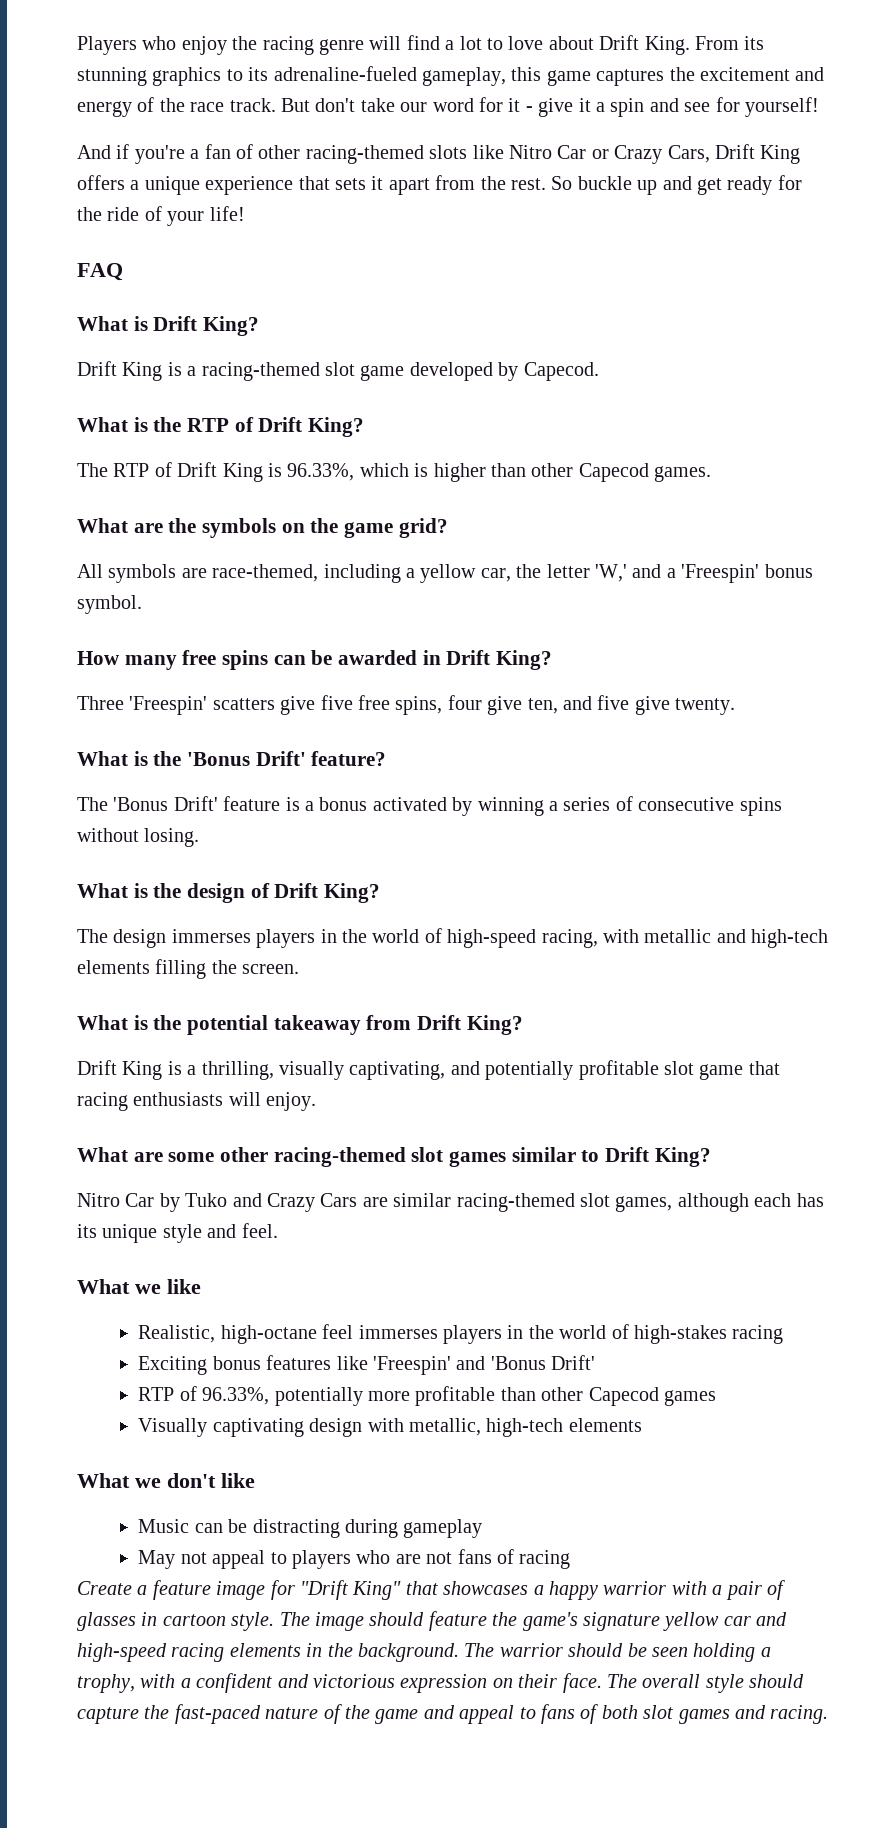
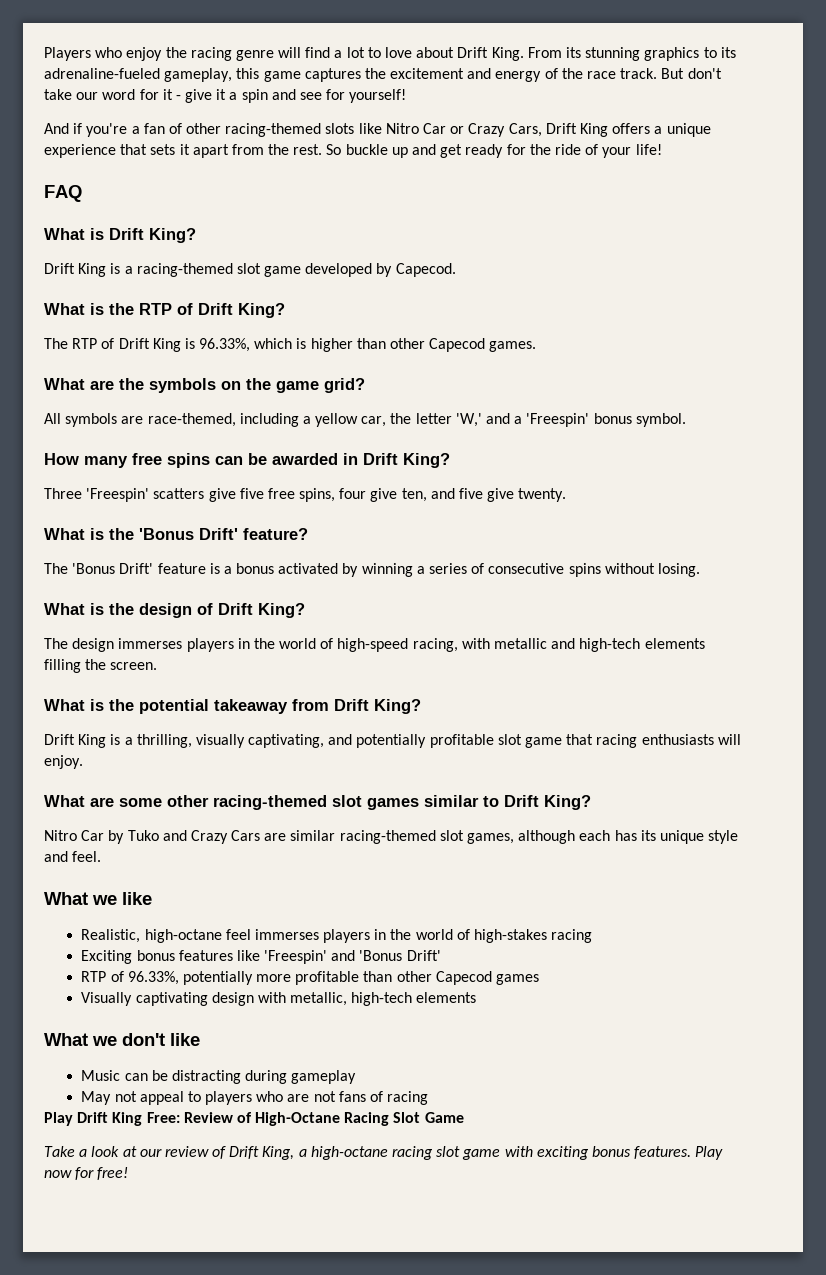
- Create a feature image for "Drift King" that showcases a happy warrior with a pair of glasses in cartoon style. The image should feature the game's signature yellow car and high-speed racing elements in the background. The warrior should be seen holding a trophy, with a confident and victorious expression on their face. The overall style should capture the fast-paced nature of the game and appeal to fans of both slot games and racing.
+ Play Drift King Free: Review of High-Octane Racing Slot Game
+ Take a look at our review of Drift King, a high-octane racing slot game with exciting bonus features. Play now for free!

